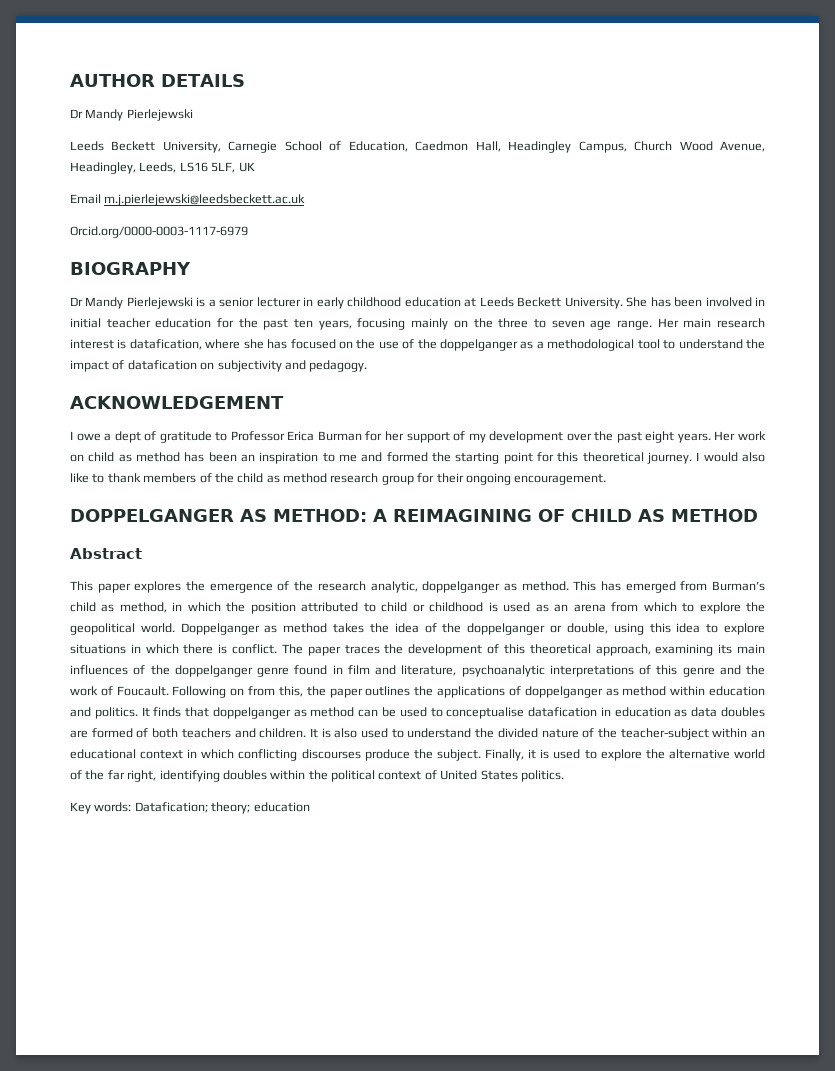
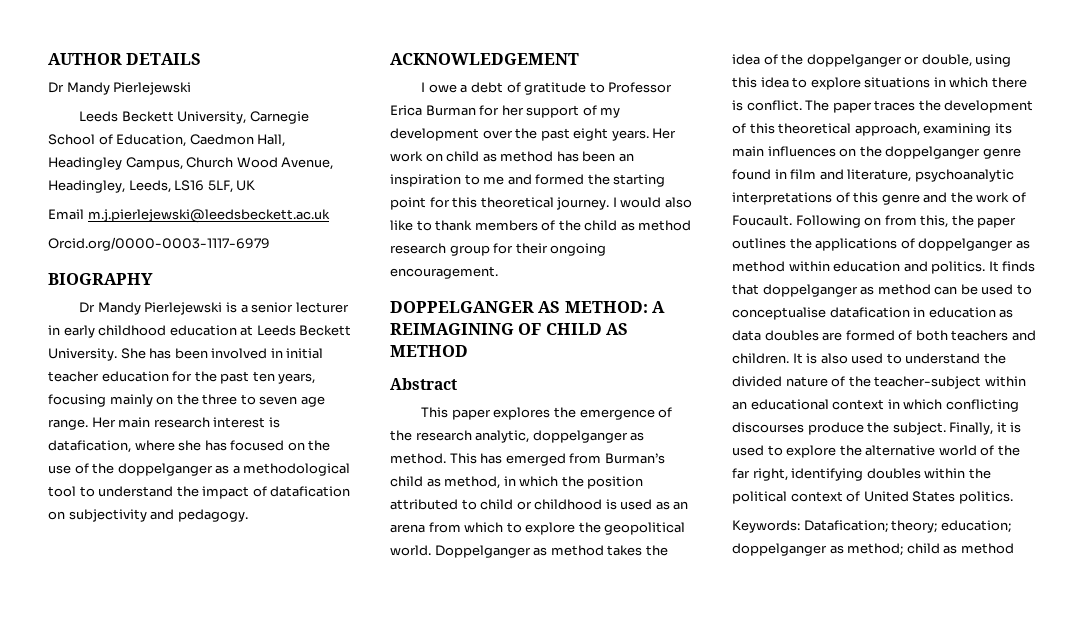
- I owe a dept of gratitude to Professor Erica Burman for her support of my development over the past eight years.
+ I owe a debt of gratitude to Professor Erica Burman for her support of my development over the past eight years.
- The paper traces the development of this theoretical approach, examining its main influences of the doppelganger genre found in film and literature, psychoanalytic interpretations of this genre and the work of Foucault.
+ The paper traces the development of this theoretical approach, examining its main influences on the doppelganger genre found in film and literature, psychoanalytic interpretations of this genre and the work of Foucault.
- Key words: Datafication; theory; education
+ Keywords: Datafication; theory; education; doppelganger as method; child as method

